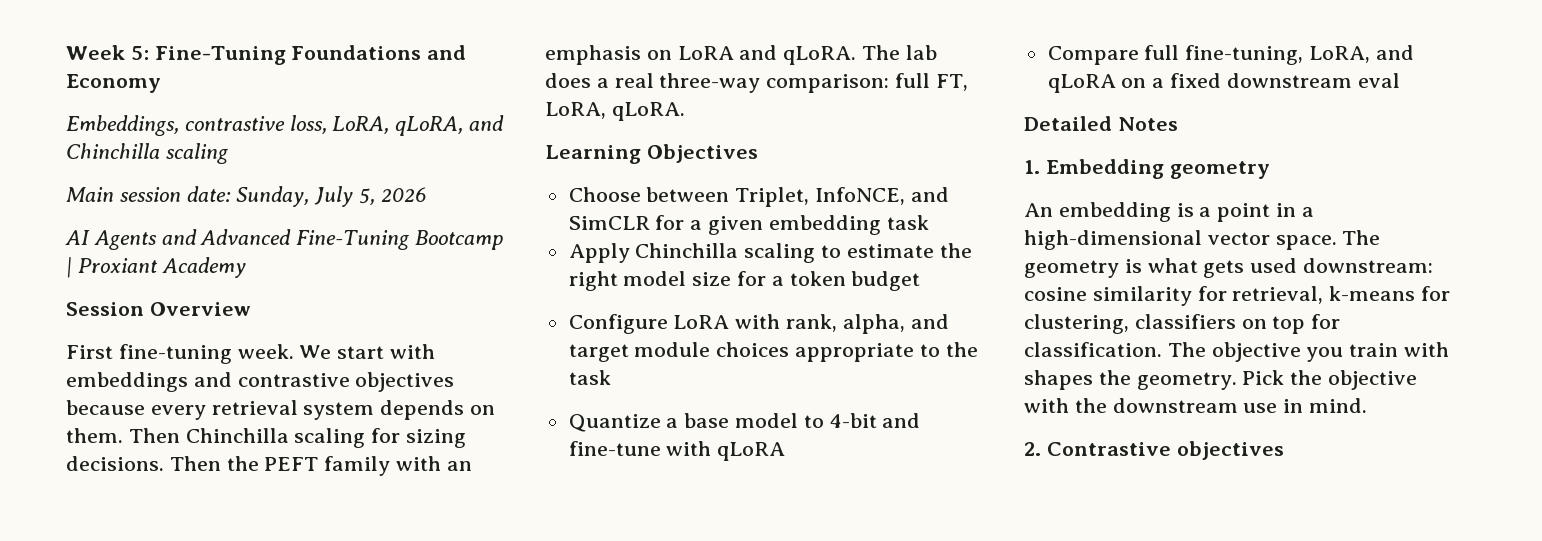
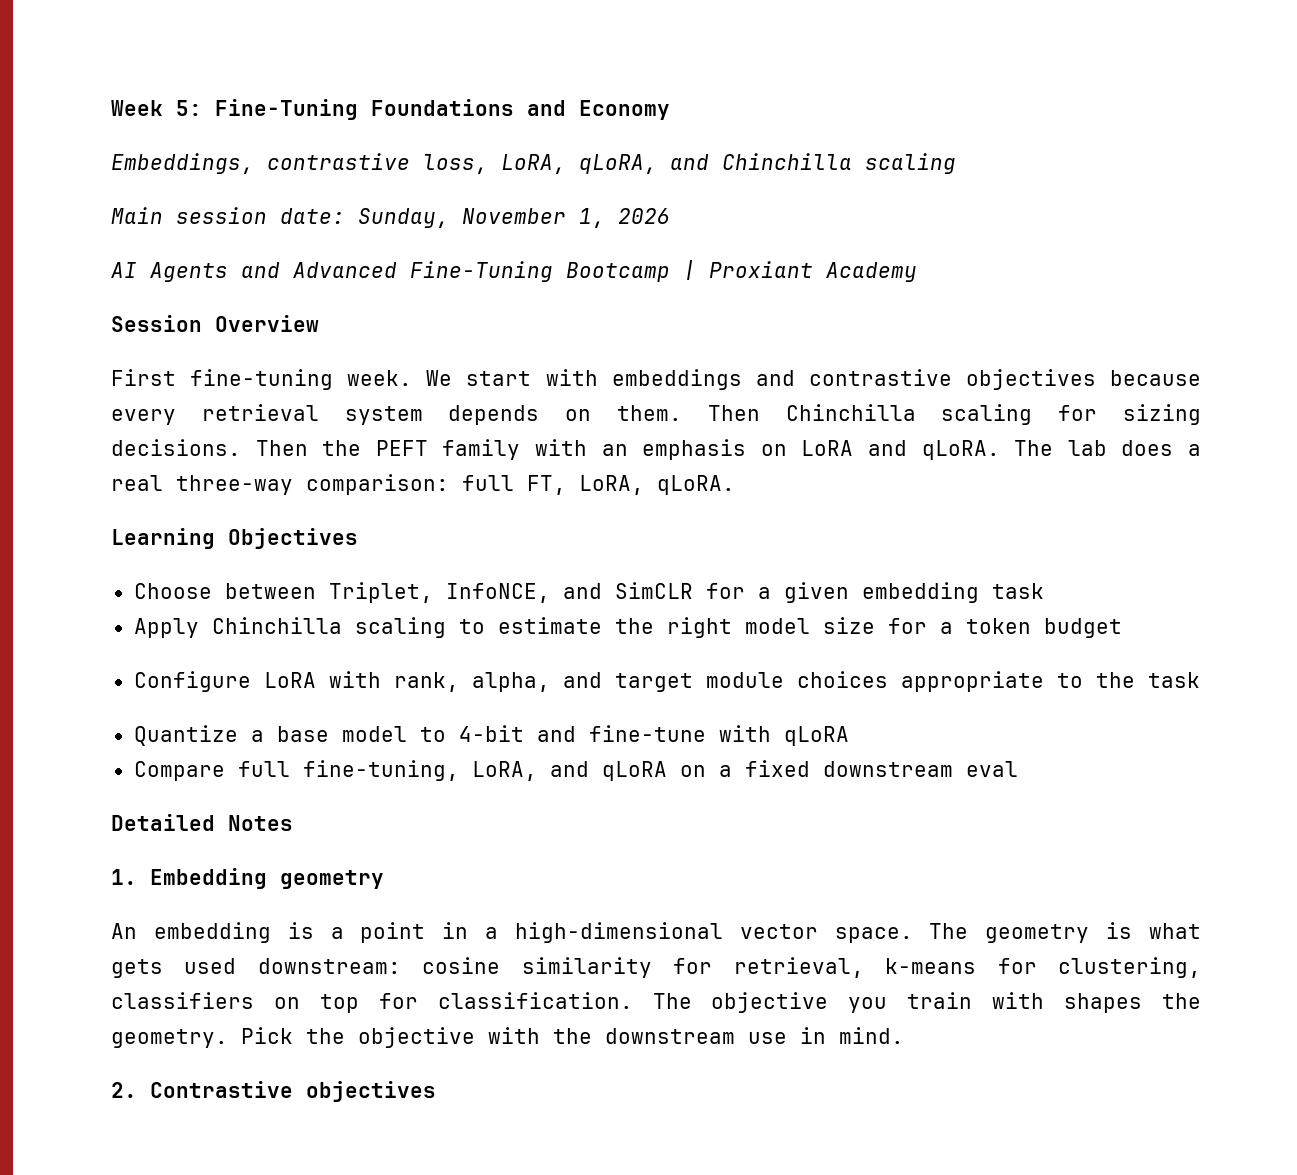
- Main session date: Sunday, July 5, 2026
+ Main session date: Sunday, November 1, 2026

